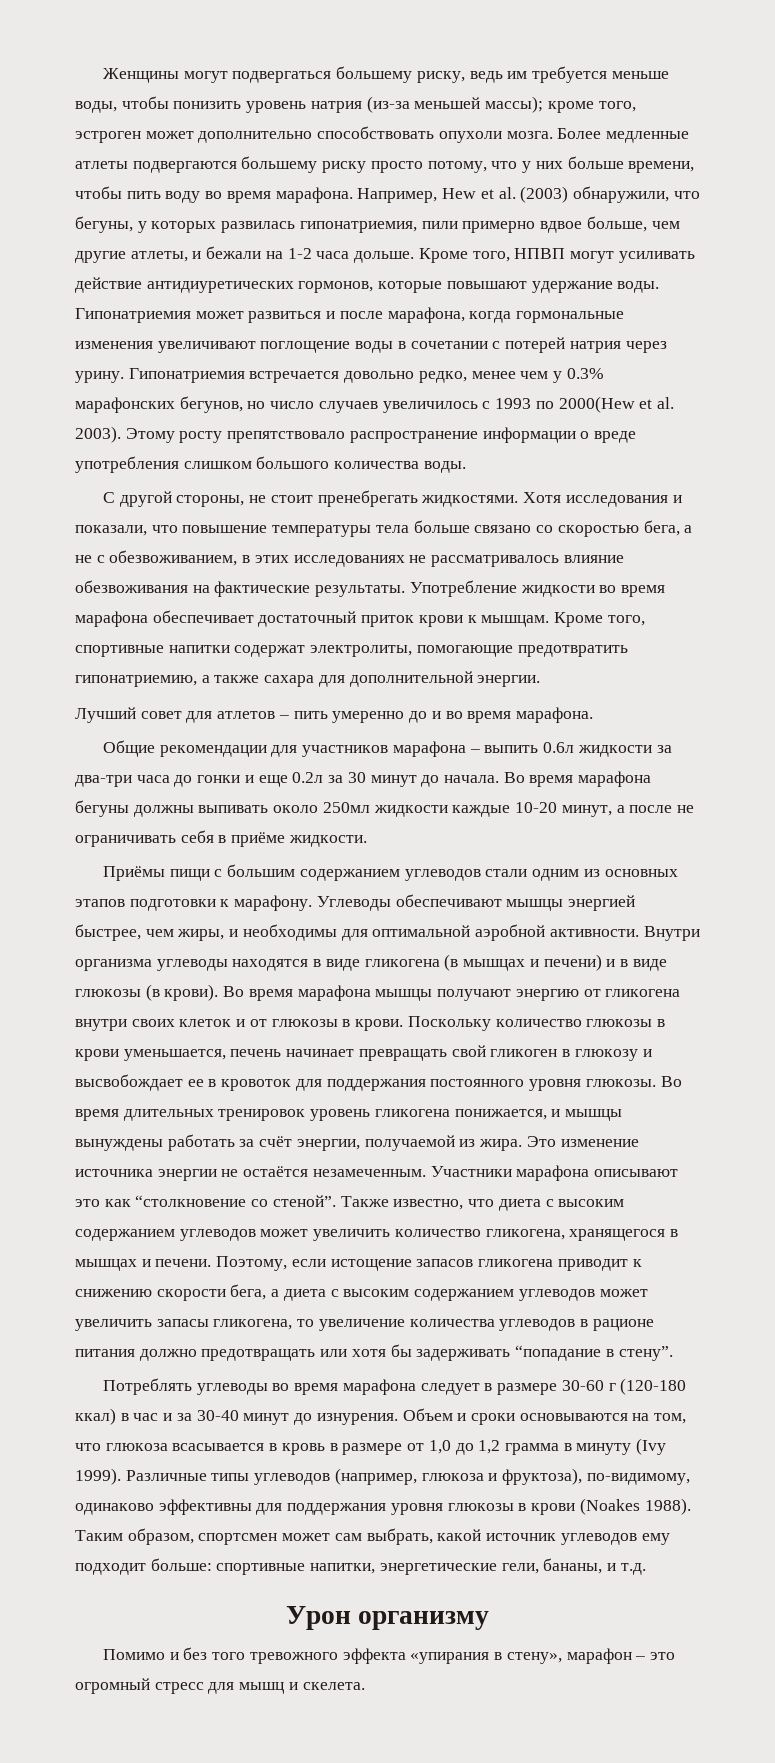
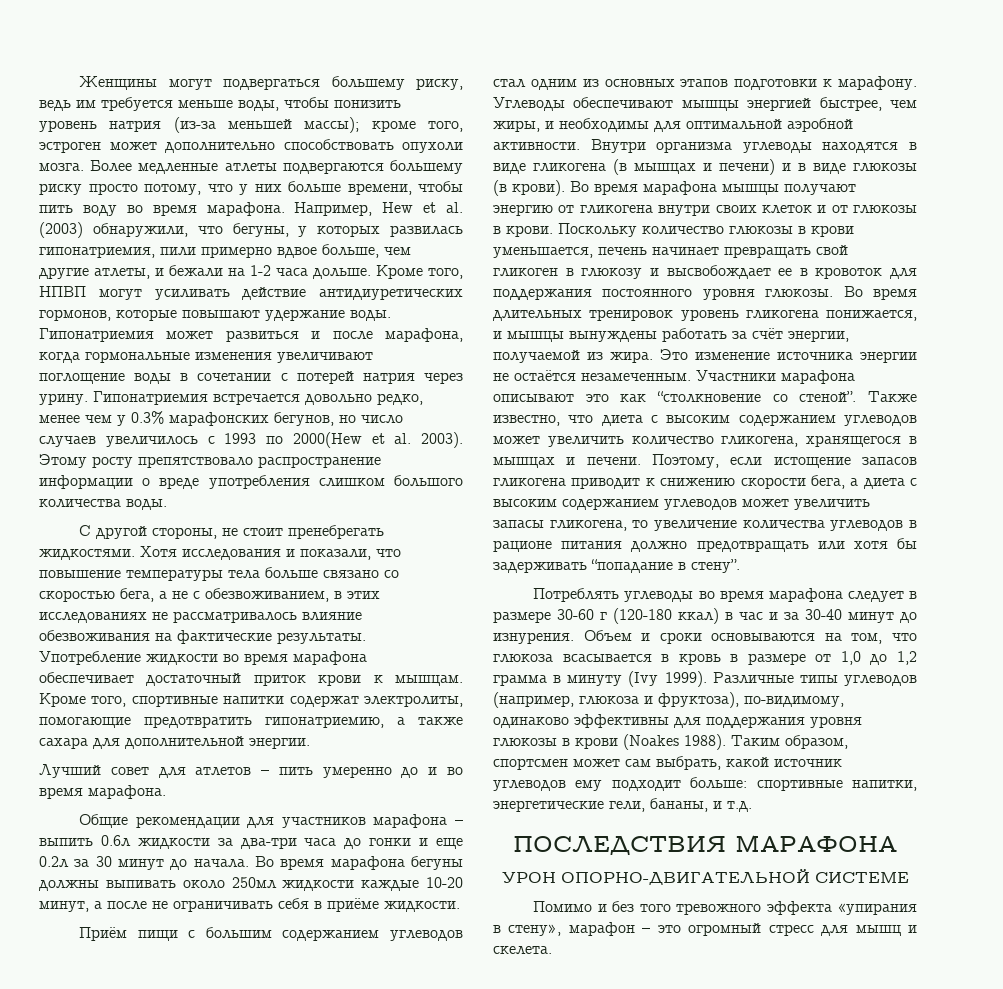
- Приёмы пищи с большим содержанием углеводов стали одним из основных этапов подготовки к марафону.
+ Приём пищи с большим содержанием углеводов стал одним из основных этапов подготовки к марафону.
- Урон организму
+ ПОСЛЕДСТВИЯ МАРАФОНА
+ УРОН ОПОРНО-ДВИГАТЕЛЬНОЙ СИСТЕМЕ

